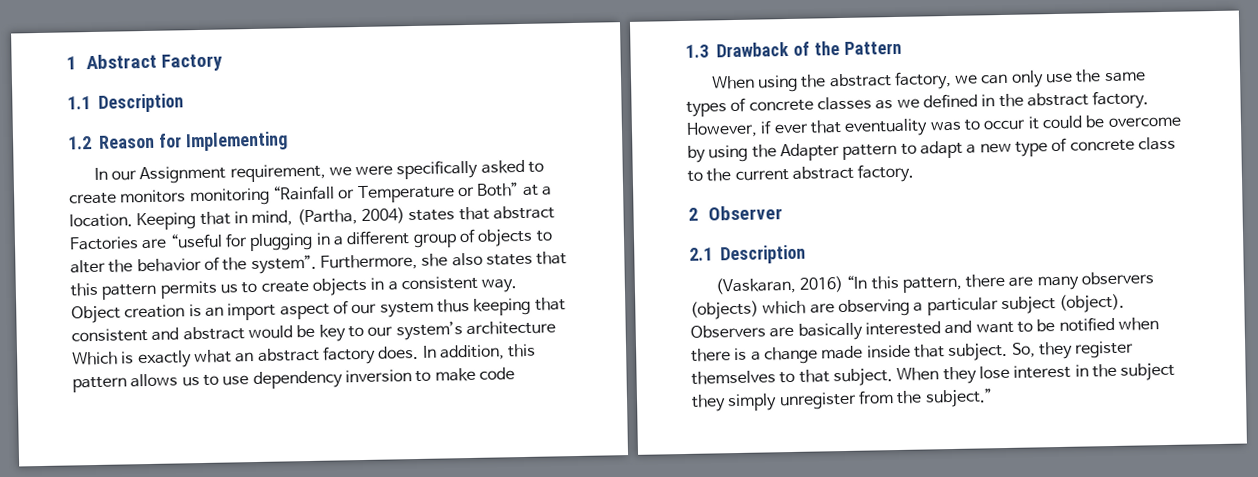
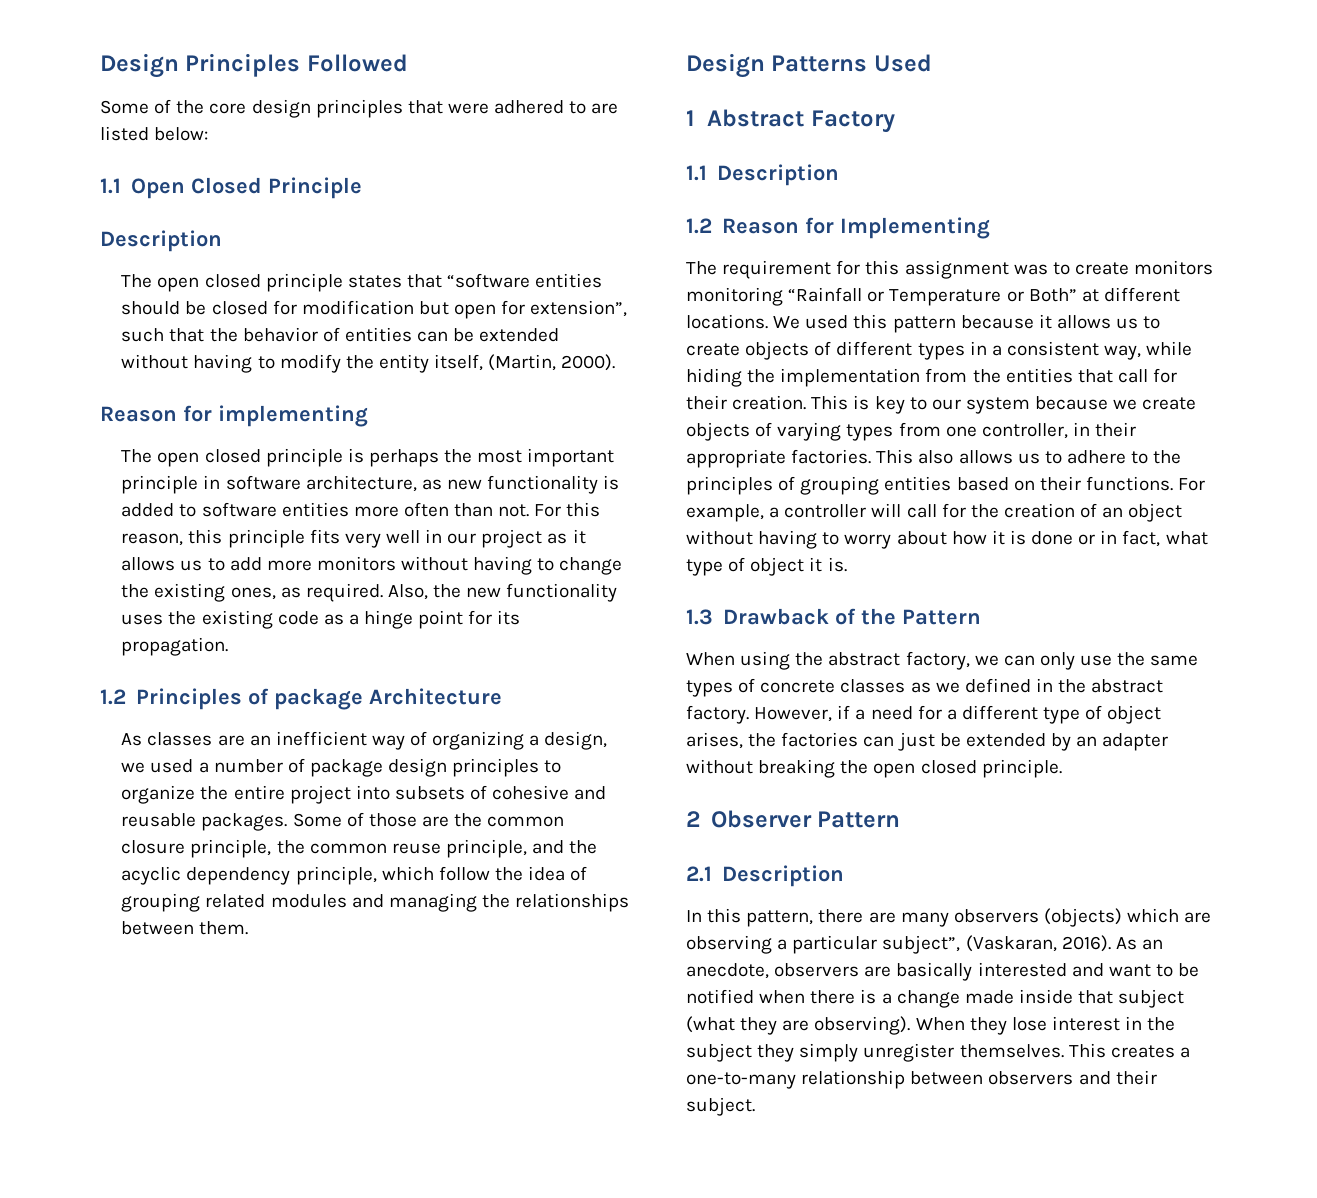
+ Design Principles Followed
+ Some of the core design principles that were adhered to are listed below:
+ 1.1 Open Closed Principle
+ Description
+ The open closed principle states that “software entities should be closed for modification but open for extension”, such that the behavior of entities can be extended without having to modify the entity itself, (Martin, 2000).
+ Reason for implementing
+ The open closed principle is perhaps the most important principle in software architecture, as new functionality is added to software entities more often than not. For this reason, this principle fits very well in our project as it allows us to add more monitors without having to change the existing ones, as required. Also, the new functionality uses the existing code as a hinge point for its propagation.
+ 1.2 Principles of package Architecture
+ As classes are an inefficient way of organizing a design, we used a number of package design principles to organize the entire project into subsets of cohesive and reusable packages. Some of those are the common closure principle, the common reuse principle, and the acyclic dependency principle, which follow the idea of grouping related modules and managing the relationships between them.
+ Design Patterns Used
- In our Assignment requirement, we were specifically asked to create monitors monitoring “Rainfall or Temperature or Both” at a location. Keeping that in mind, (Partha, 2004) states that abstract Factories are “useful for plugging in a different group of objects to alter the behavior of the system”. Furthermore, she also states that this pattern permits us to create objects in a consistent way. Object creation is an import aspect of our system thus keeping that consistent and abstract would be key to our system’s architecture Which is exactly what an abstract factory does. In addition, this pattern allows us to use dependency inversion to make code
+ The requirement for this assignment was to create monitors monitoring “Rainfall or Temperature or Both” at different locations. We used this pattern because it allows us to create objects of different types in a consistent way, while hiding the implementation from the entities that call for their creation. This is key to our system because we create objects of varying types from one controller, in their appropriate factories. This also allows us to adhere to the principles of grouping entities based on their functions. For example, a controller will call for the creation of an object without having to worry about how it is done or in fact, what type of object it is.
- However, if ever that eventuality was to occur it could be overcome by using the Adapter pattern to adapt a new type of concrete class to the current abstract factory.
+ However, if a need for a different type of object arises, the factories can just be extended by an adapter without breaking the open closed principle.
- 2 Observer
+ 2 Observer Pattern
- (Vaskaran, 2016) “In this pattern, there are many observers (objects) which are observing a particular subject (object). Observers are basically interested and want to be notified when there is a change made inside that subject. So, they register themselves to that subject.
+ In this pattern, there are many observers (objects) which are observing a particular subject”, (Vaskaran, 2016). As an anecdote, observers are basically interested and want to be notified when there is a change made inside that subject (what they are observing).
- When they lose interest in the subject they simply unregister from the subject.”
+ When they lose interest in the subject they simply unregister themselves. This creates a one-to-many relationship between observers and their subject.

